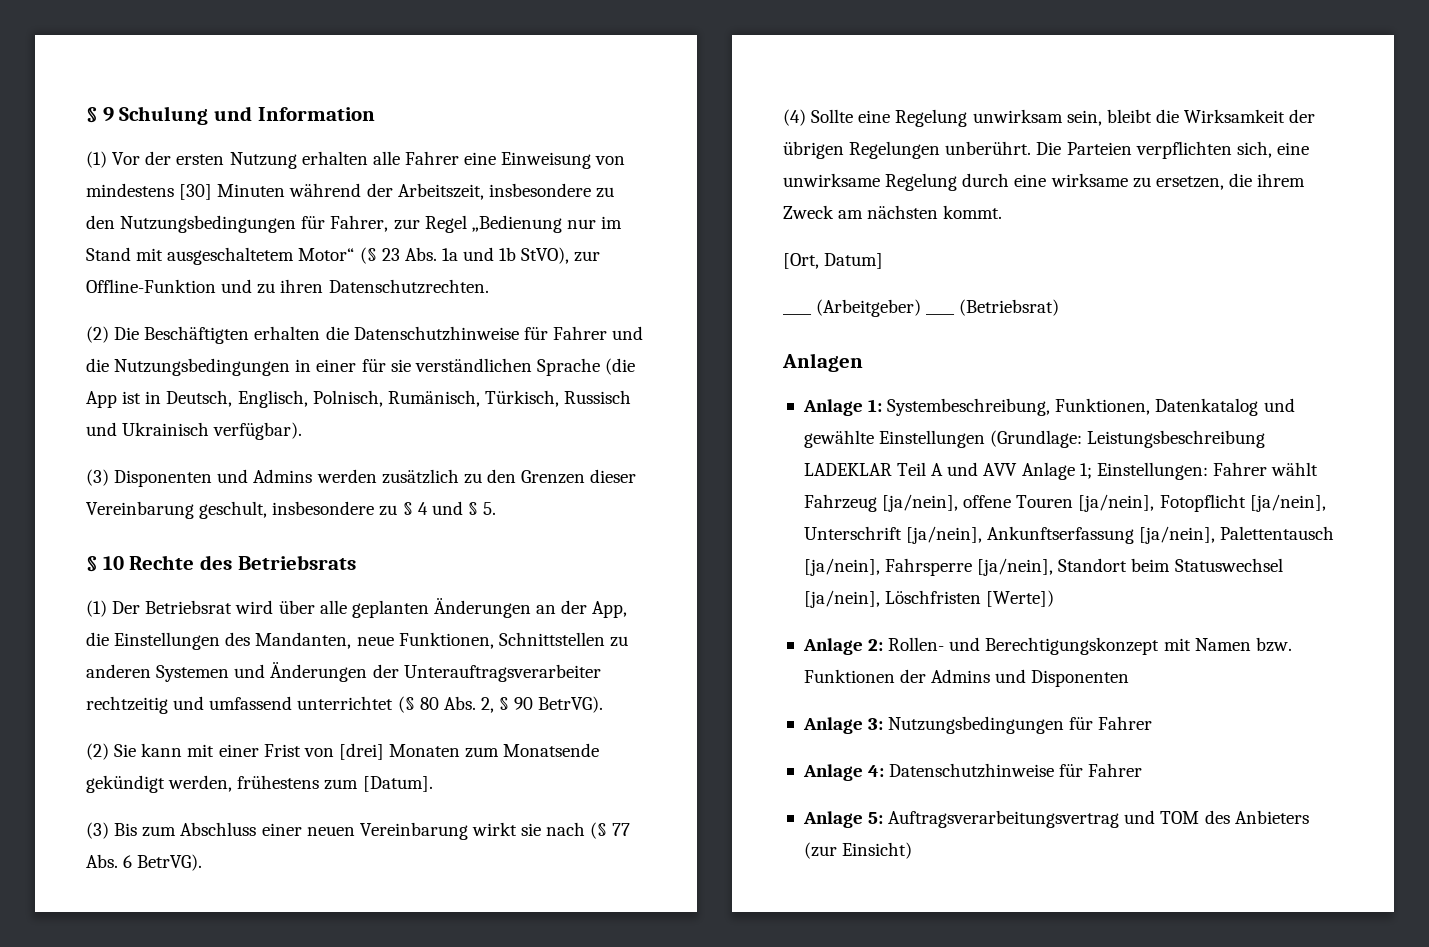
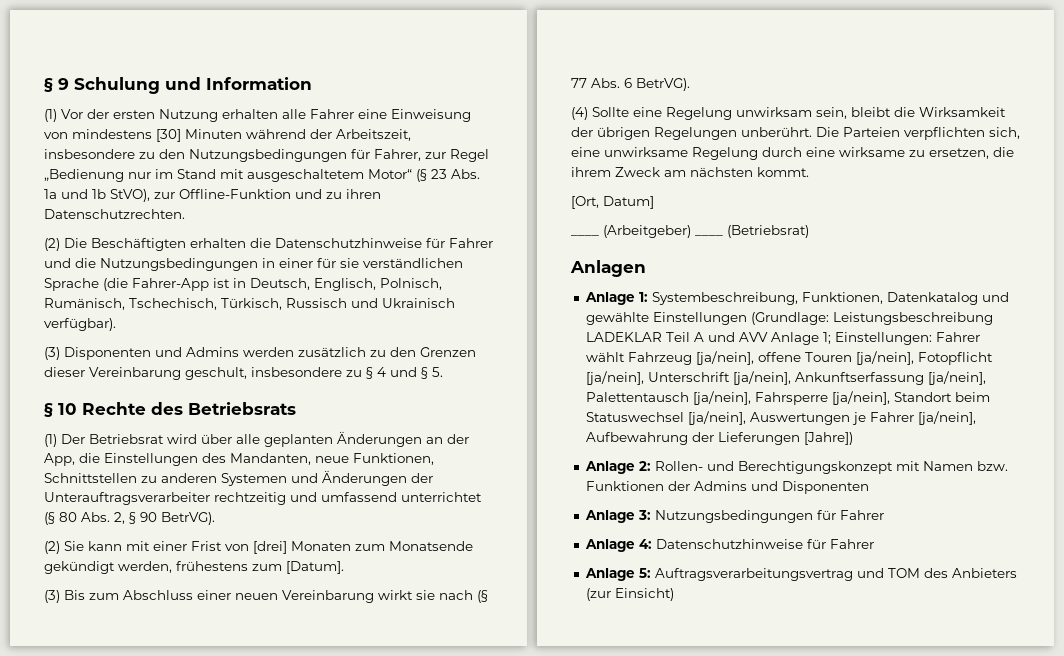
- (2) Die Beschäftigten erhalten die Datenschutzhinweise für Fahrer und die Nutzungsbedingungen in einer für sie verständlichen Sprache (die App ist in Deutsch, Englisch, Polnisch, Rumänisch, Türkisch, Russisch und Ukrainisch verfügbar).
+ (2) Die Beschäftigten erhalten die Datenschutzhinweise für Fahrer und die Nutzungsbedingungen in einer für sie verständlichen Sprache (die Fahrer-App ist in Deutsch, Englisch, Polnisch, Rumänisch, Tschechisch, Türkisch, Russisch und Ukrainisch verfügbar).
- Anlage 1: Systembeschreibung, Funktionen, Datenkatalog und gewählte Einstellungen (Grundlage: Leistungsbeschreibung LADEKLAR Teil A und AVV Anlage 1; Einstellungen: Fahrer wählt Fahrzeug [ja/nein], offene Touren [ja/nein], Fotopflicht [ja/nein], Unterschrift [ja/nein], Ankunftserfassung [ja/nein], Palettentausch [ja/nein], Fahrsperre [ja/nein], Standort beim Statuswechsel [ja/nein], Löschfristen [Werte])
+ Anlage 1: Systembeschreibung, Funktionen, Datenkatalog und gewählte Einstellungen (Grundlage: Leistungsbeschreibung LADEKLAR Teil A und AVV Anlage 1; Einstellungen: Fahrer wählt Fahrzeug [ja/nein], offene Touren [ja/nein], Fotopflicht [ja/nein], Unterschrift [ja/nein], Ankunftserfassung [ja/nein], Palettentausch [ja/nein], Fahrsperre [ja/nein], Standort beim Statuswechsel [ja/nein], Auswertungen je Fahrer [ja/nein], Aufbewahrung der Lieferungen [Jahre])

